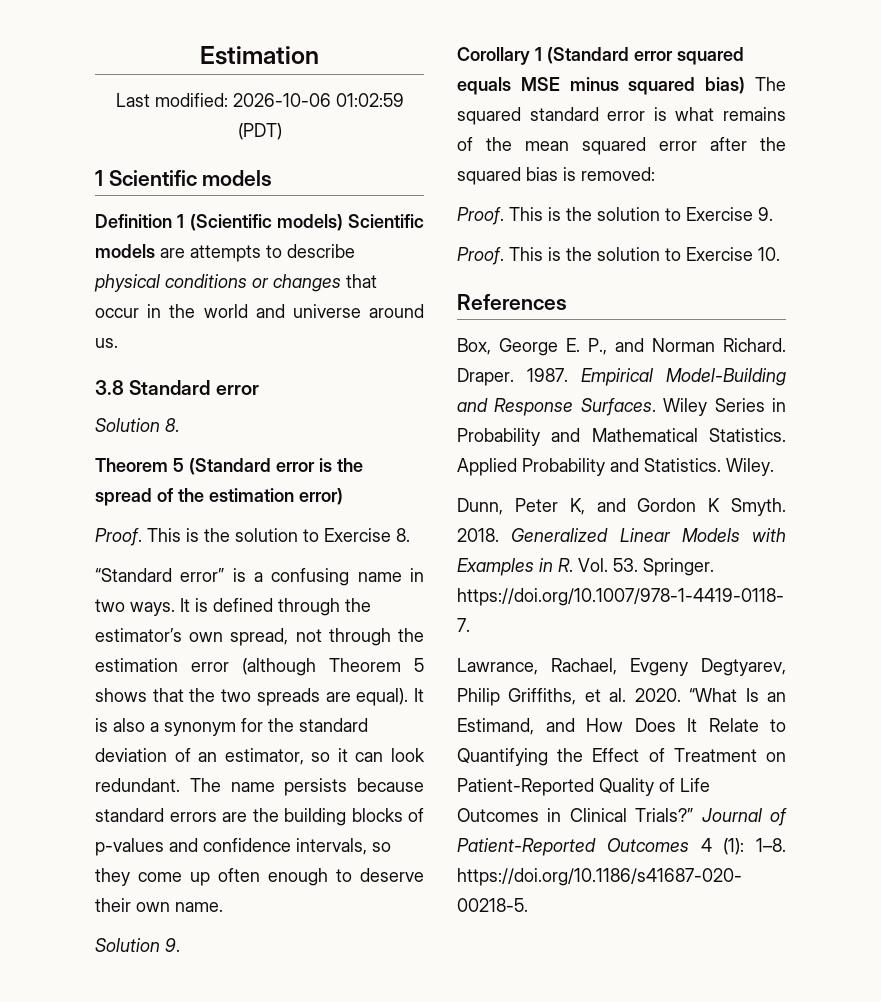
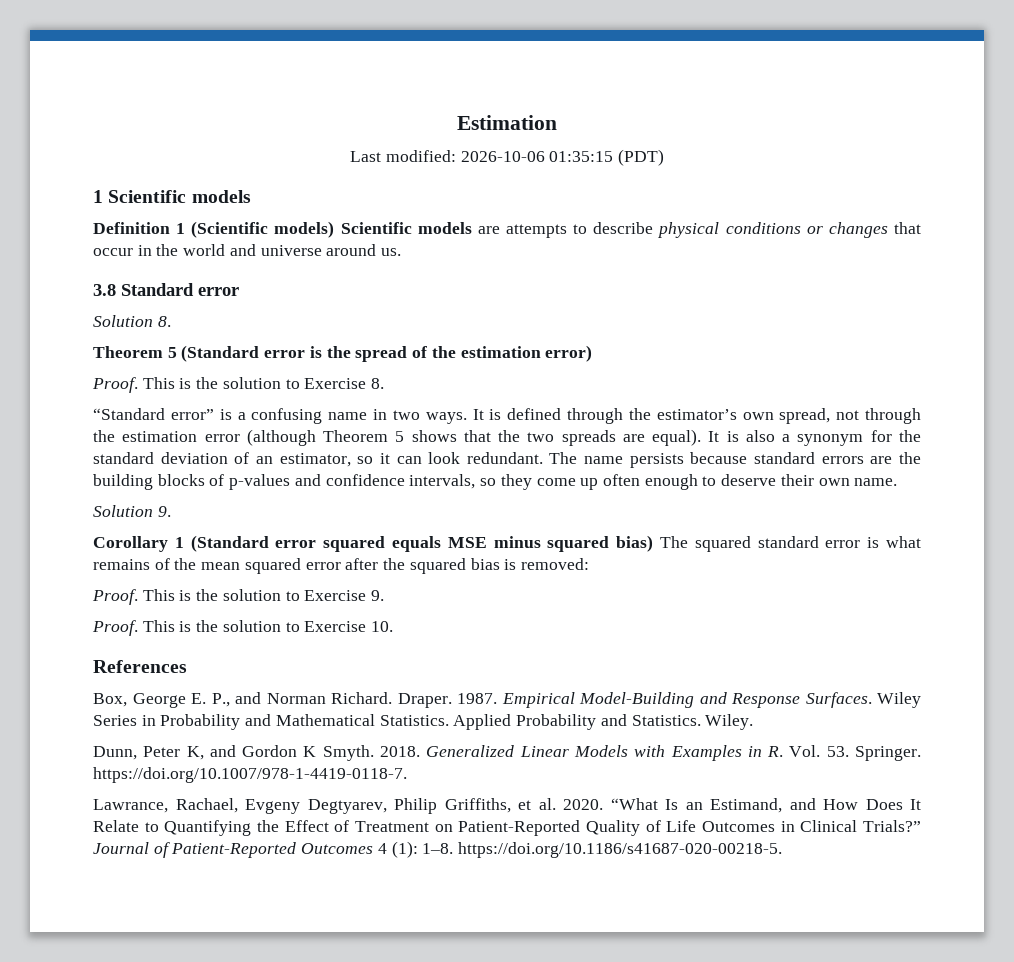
- Last modified: 2026-10-06 01:02:59 (PDT)
+ Last modified: 2026-10-06 01:35:15 (PDT)

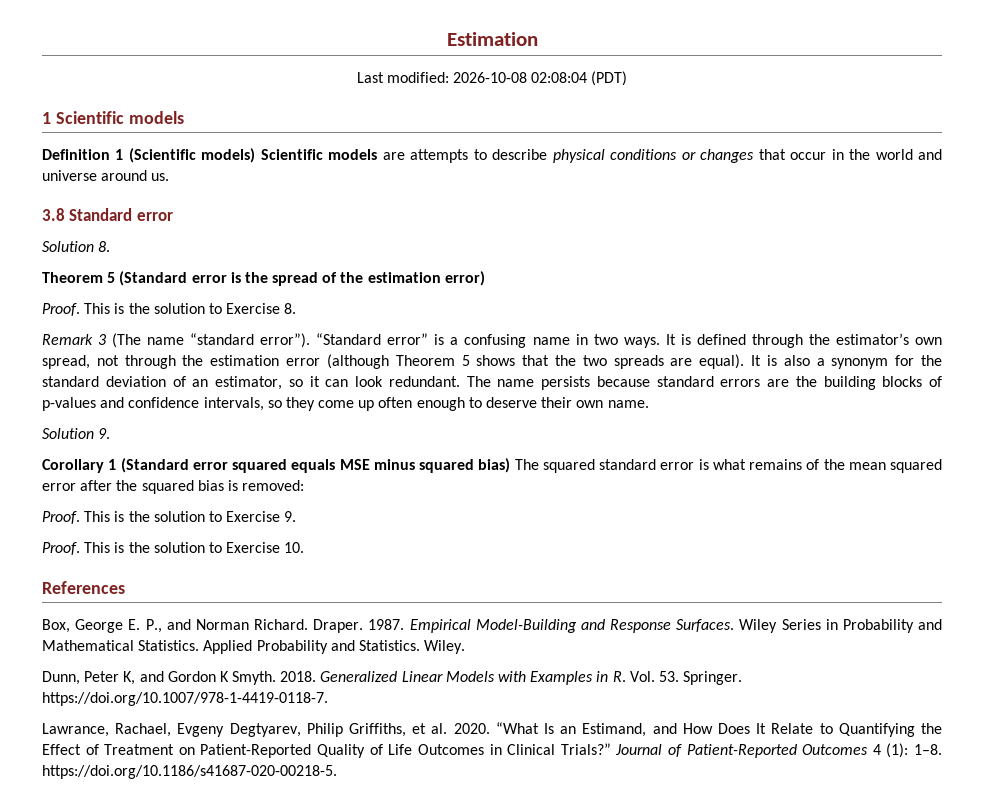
- Last modified: 2026-10-06 01:35:15 (PDT)
+ Last modified: 2026-10-08 02:08:04 (PDT)
+ Remark 3 (The name “standard error”).

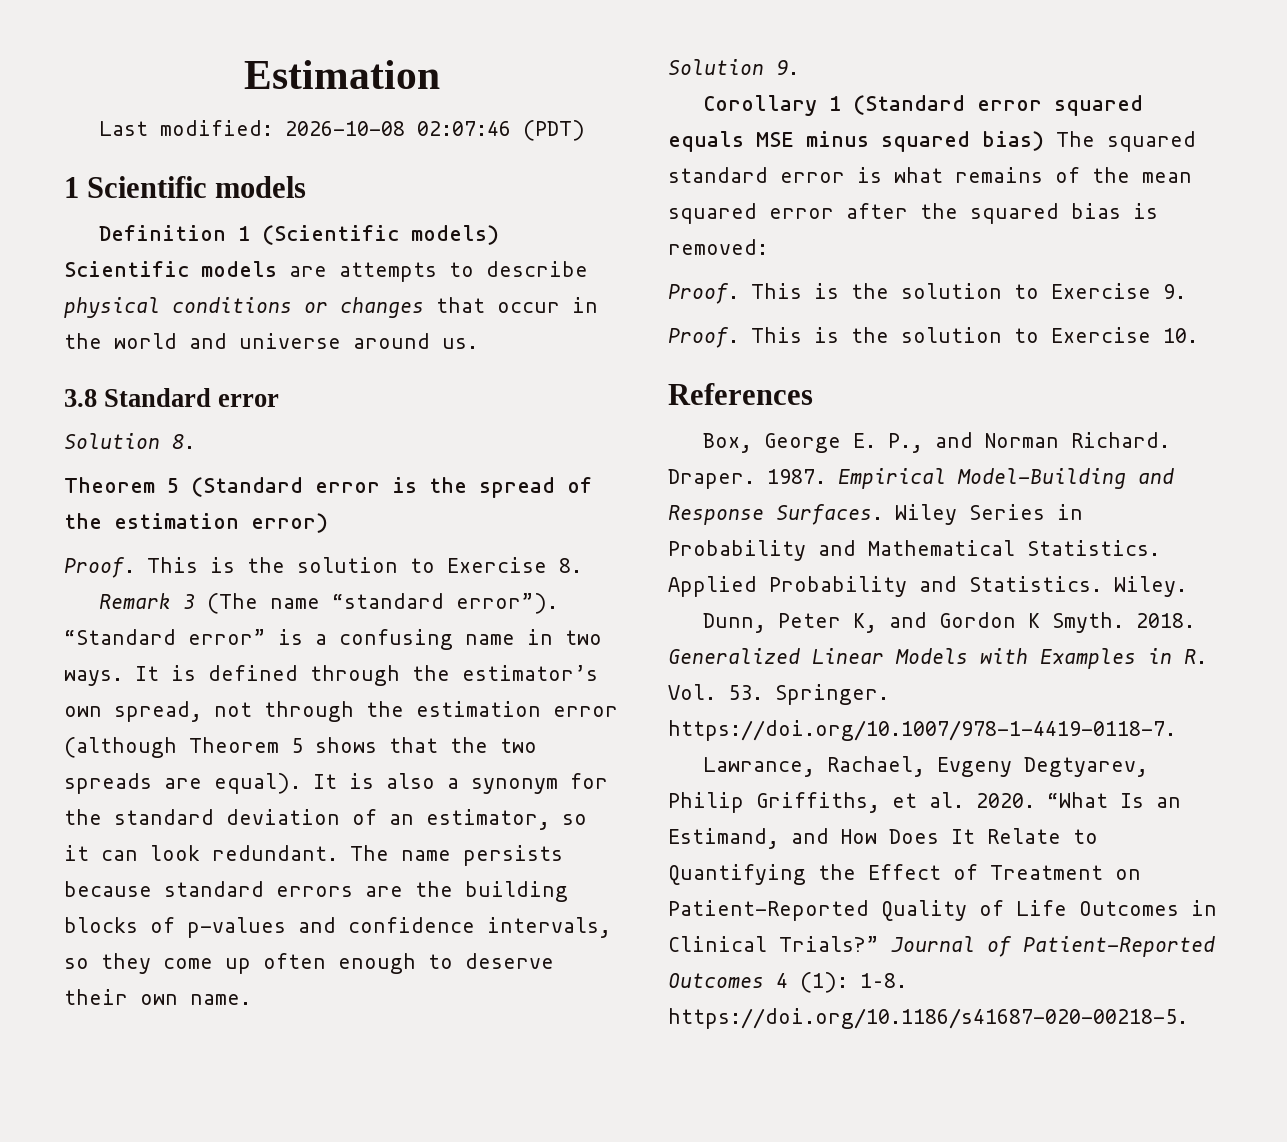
- Last modified: 2026-10-08 02:08:04 (PDT)
+ Last modified: 2026-10-08 02:07:46 (PDT)

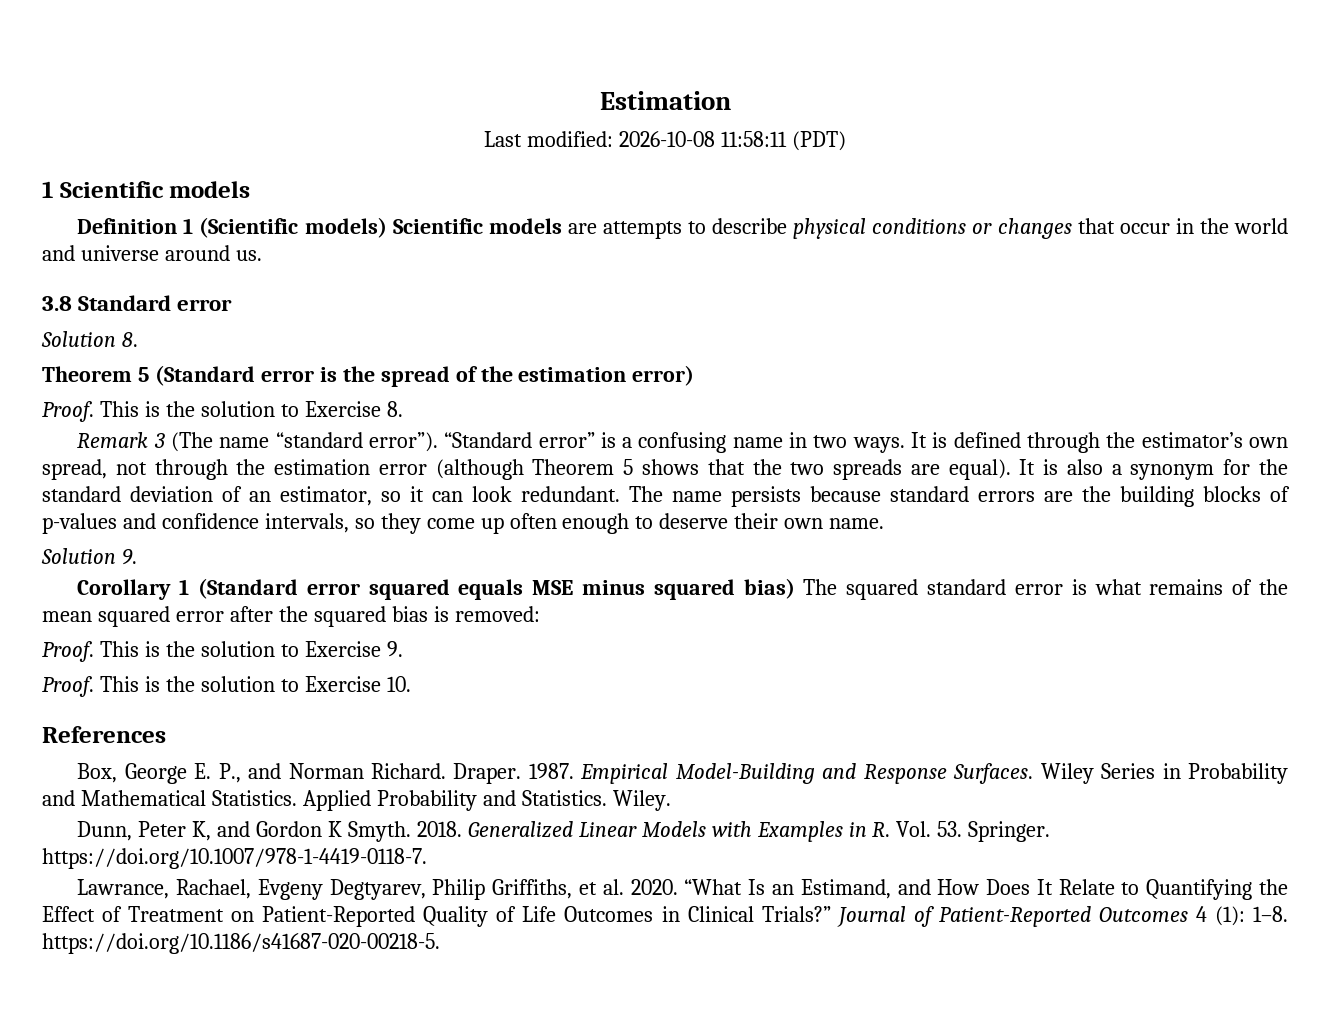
- Last modified: 2026-10-08 02:07:46 (PDT)
+ Last modified: 2026-10-08 11:58:11 (PDT)

